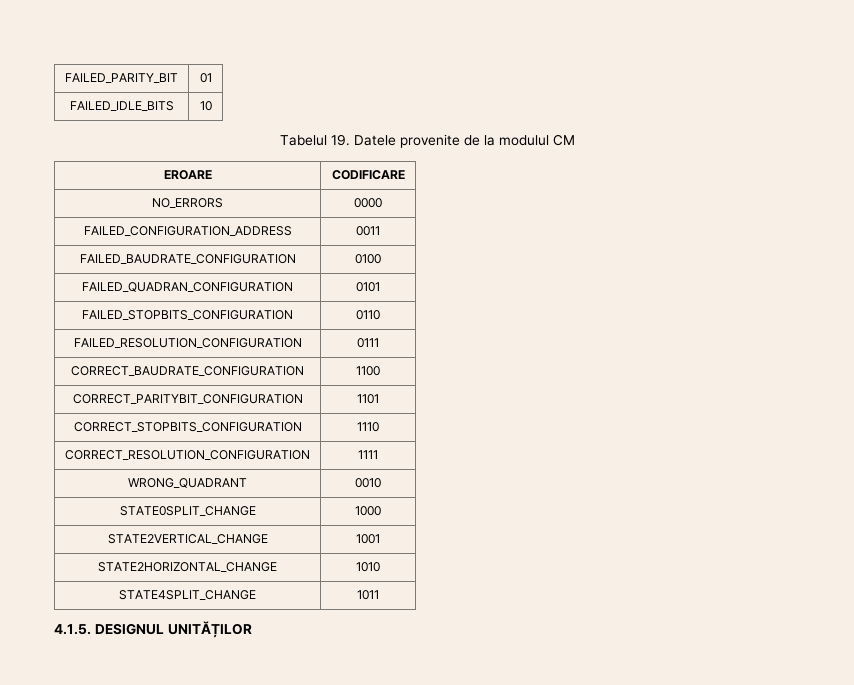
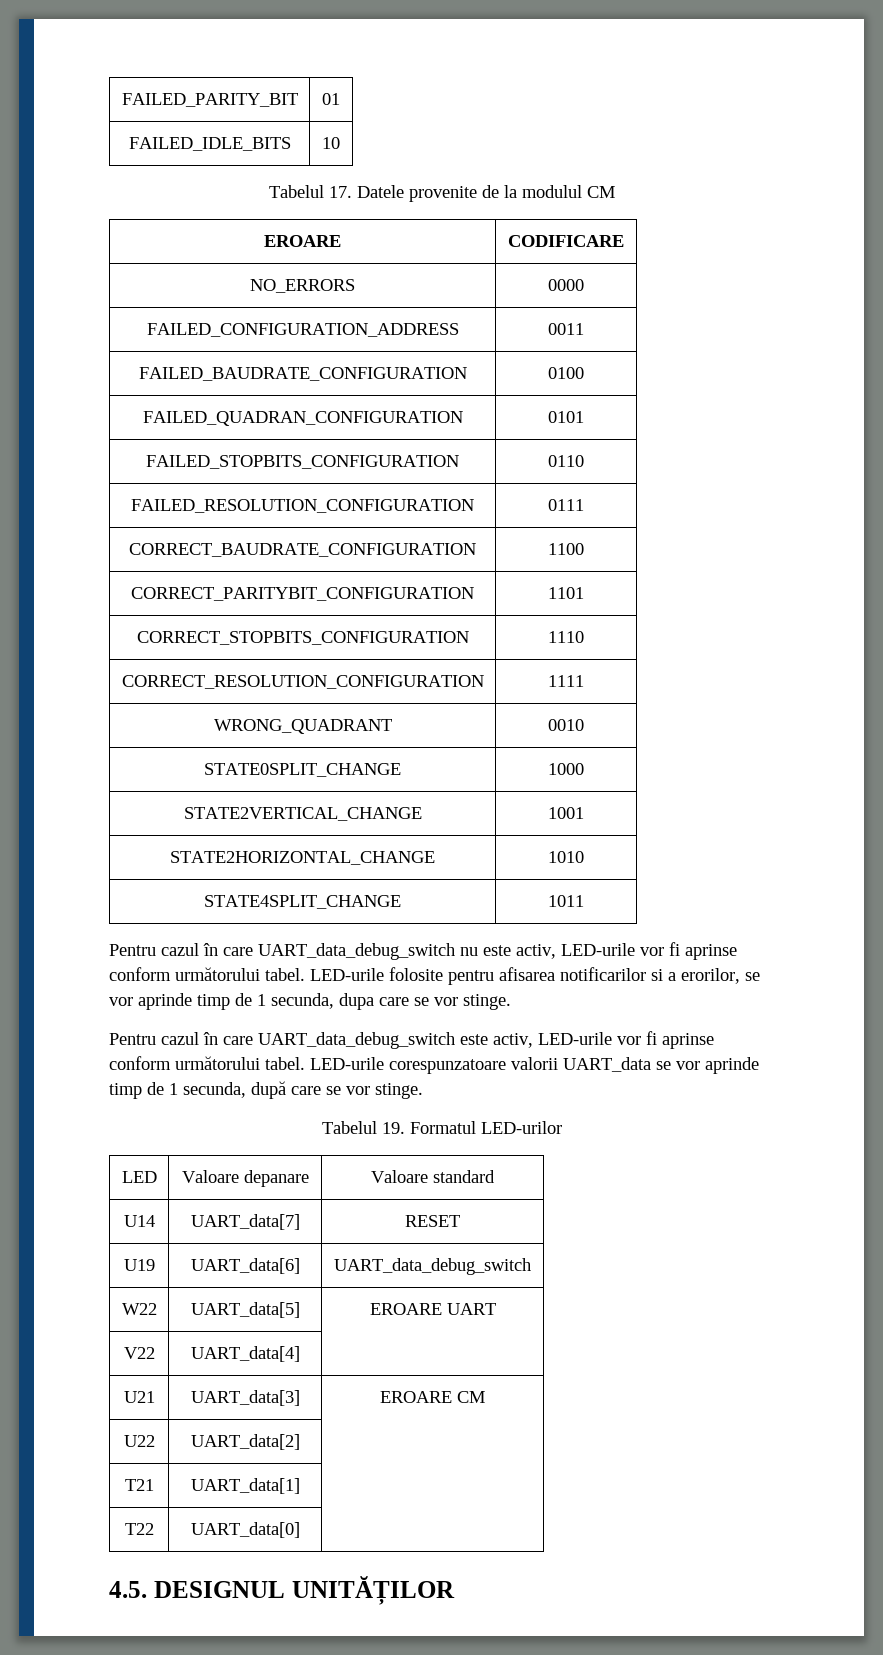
- Tabelul 19. Datele provenite de la modulul CM
+ Tabelul 17. Datele provenite de la modulul CM
- 4.1.5. DESIGNUL UNITĂȚILOR
+ Pentru cazul în care UART_data_debug_switch nu este activ, LED-urile vor fi aprinse conform următorului tabel. LED-urile folosite pentru afisarea notificarilor si a erorilor, se vor aprinde timp de 1 secunda, dupa care se vor stinge.
+ Pentru cazul în care UART_data_debug_switch este activ, LED-urile vor fi aprinse conform următorului tabel. LED-urile corespunzatoare valorii UART_data se vor aprinde timp de 1 secunda, după care se vor stinge.
+ Tabelul 19. Formatul LED-urilor
+ LED | Valoare depanare | Valoare standard
+ U14 | UART_data[7] | RESET
+ U19 | UART_data[6] | UART_data_debug_switch
+ W22 | UART_data[5] | EROARE UART
+ V22 | UART_data[4] |
+ U21 | UART_data[3] | EROARE CM
+ U22 | UART_data[2] |
+ T21 | UART_data[1] |
+ T22 | UART_data[0] |
+ 4.5. DESIGNUL UNITĂȚILOR

